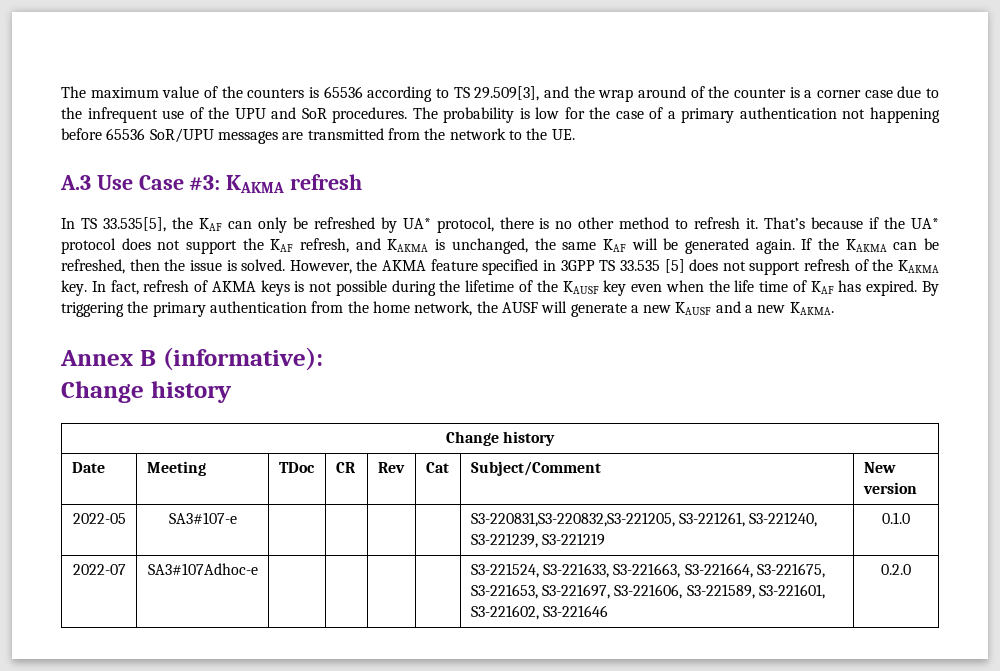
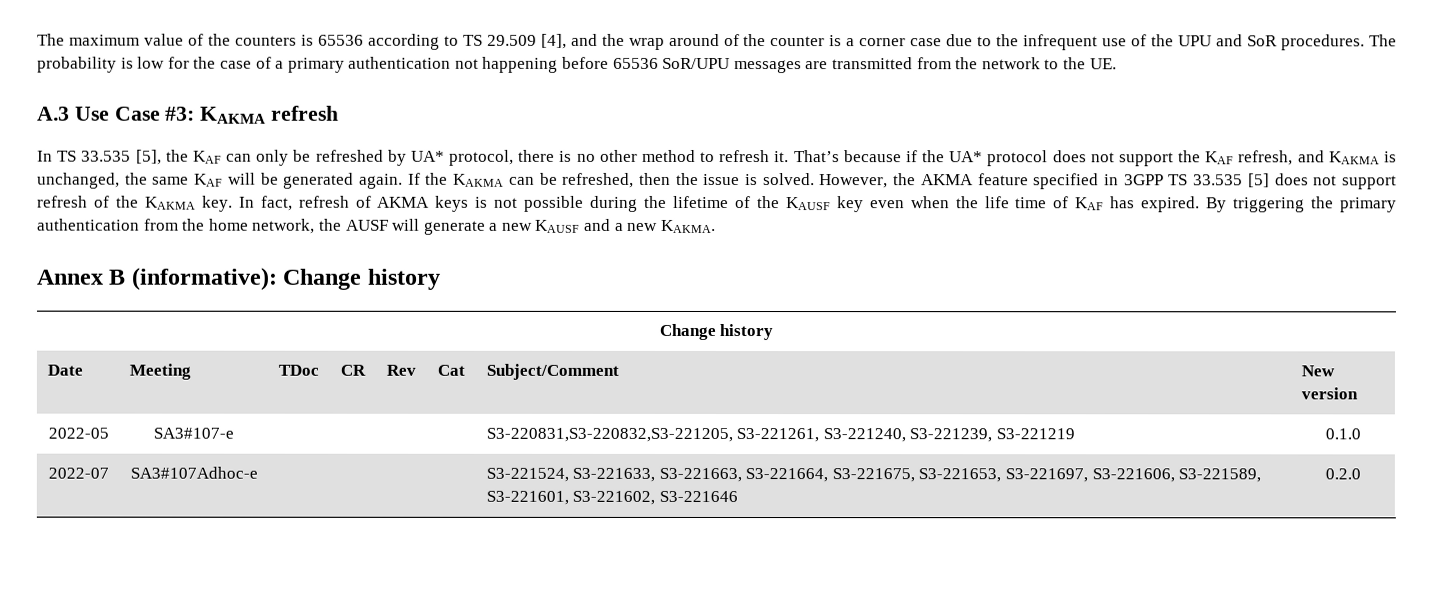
- The maximum value of the counters is 65536 according to TS 29.509[3], and the wrap around of the counter is a corner case due to the infrequent use of the UPU and SoR procedures.
+ The maximum value of the counters is 65536 according to TS 29.509 [4], and the wrap around of the counter is a corner case due to the infrequent use of the UPU and SoR procedures.
- In TS 33.535[5], the KAF can only be refreshed by UA* protocol, there is no other method to refresh it.
+ In TS 33.535 [5], the KAF can only be refreshed by UA* protocol, there is no other method to refresh it.
- Annex B (informative):
- Change history
+ Annex B (informative): Change history

